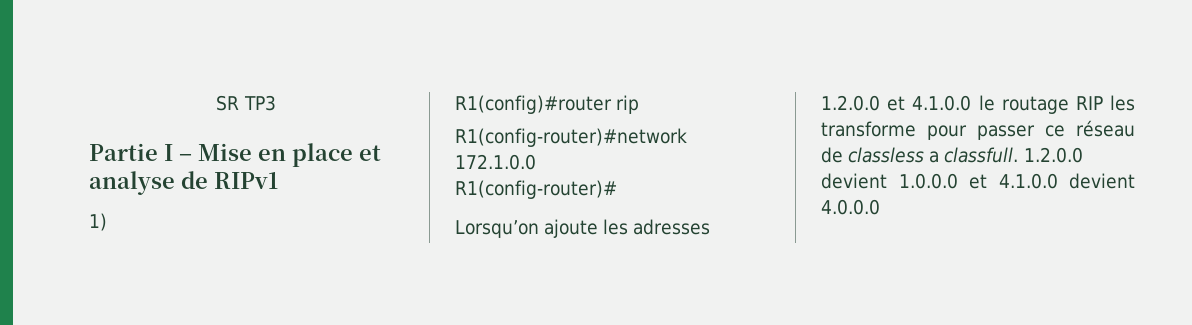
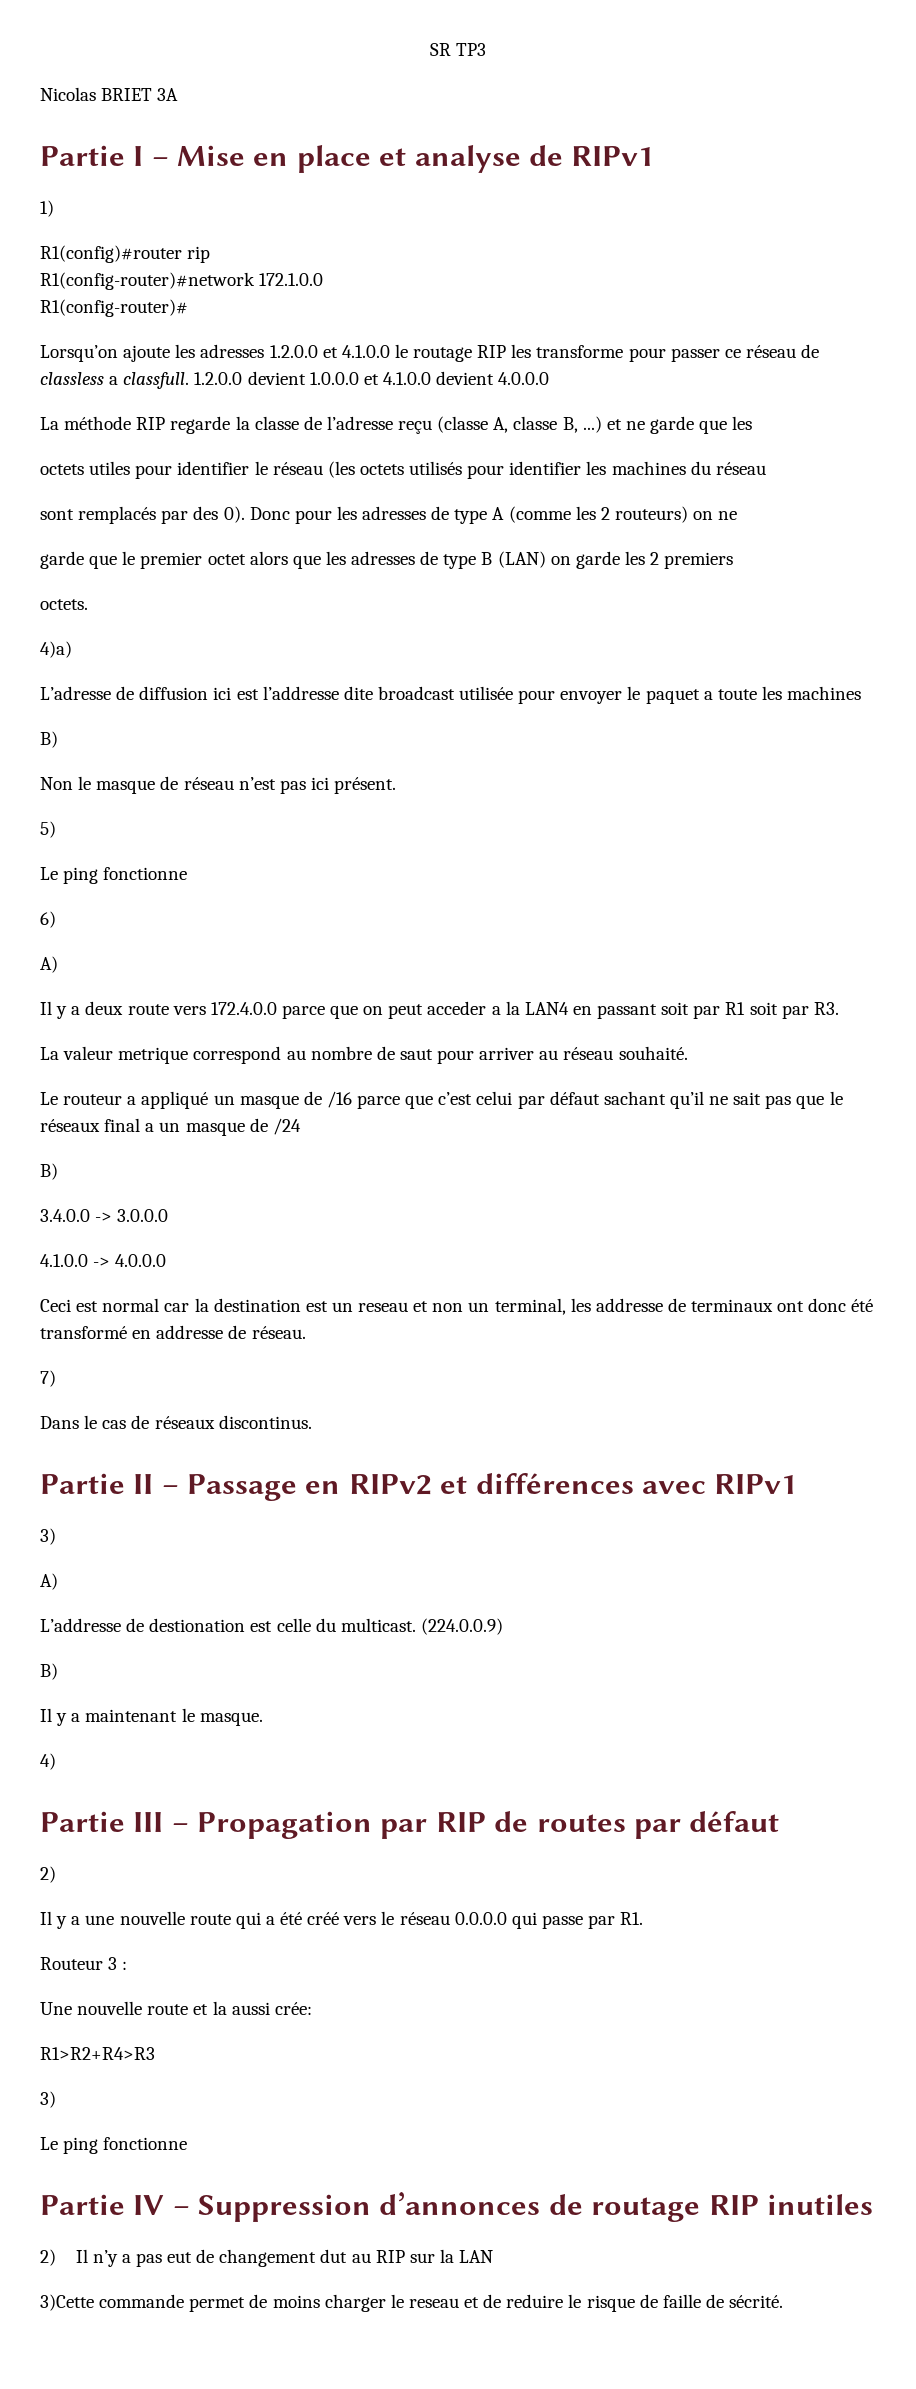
+ Nicolas BRIET 3A
+ La méthode RIP regarde la classe de l’adresse reçu (classe A, classe B, ...) et ne garde que les
+ octets utiles pour identifier le réseau (les octets utilisés pour identifier les machines du réseau
+ sont remplacés par des 0). Donc pour les adresses de type A (comme les 2 routeurs) on ne
+ garde que le premier octet alors que les adresses de type B (LAN) on garde les 2 premiers
+ octets.
+ 4)a)
+ L’adresse de diffusion ici est l’addresse dite broadcast utilisée pour envoyer le paquet a toute les machines
+ B)
+ Non le masque de réseau n’est pas ici présent.
+ 5)
+ Le ping fonctionne
+ 6)
+ A)
+ Il y a deux route vers 172.4.0.0 parce que on peut acceder a la LAN4 en passant soit par R1 soit par R3.
+ La valeur metrique correspond au nombre de saut pour arriver au réseau souhaité.
+ Le routeur a appliqué un masque de /16 parce que c’est celui par défaut sachant qu’il ne sait pas que le réseaux final a un masque de /24
+ B)
+ 3.4.0.0 -> 3.0.0.0
+ 4.1.0.0 -> 4.0.0.0
+ Ceci est normal car la destination est un reseau et non un terminal, les addresse de terminaux ont donc été transformé en addresse de réseau.
+ 7)
+ Dans le cas de réseaux discontinus.
+ Partie II – Passage en RIPv2 et différences avec RIPv1
+ 3)
+ A)
+ L’addresse de destionation est celle du multicast. (224.0.0.9)
+ B)
+ Il y a maintenant le masque.
+ 4)
+ Partie III – Propagation par RIP de routes par défaut
+ 2)
+ Il y a une nouvelle route qui a été créé vers le réseau 0.0.0.0 qui passe par R1.
+ Routeur 3 :
+ Une nouvelle route et la aussi crée:
+ R1>R2+R4>R3
+ 3)
+ Le ping fonctionne
+ Partie IV – Suppression d’annonces de routage RIP inutiles
+ 2) Il n’y a pas eut de changement dut au RIP sur la LAN
+ 3)Cette commande permet de moins charger le reseau et de reduire le risque de faille de sécrité.

